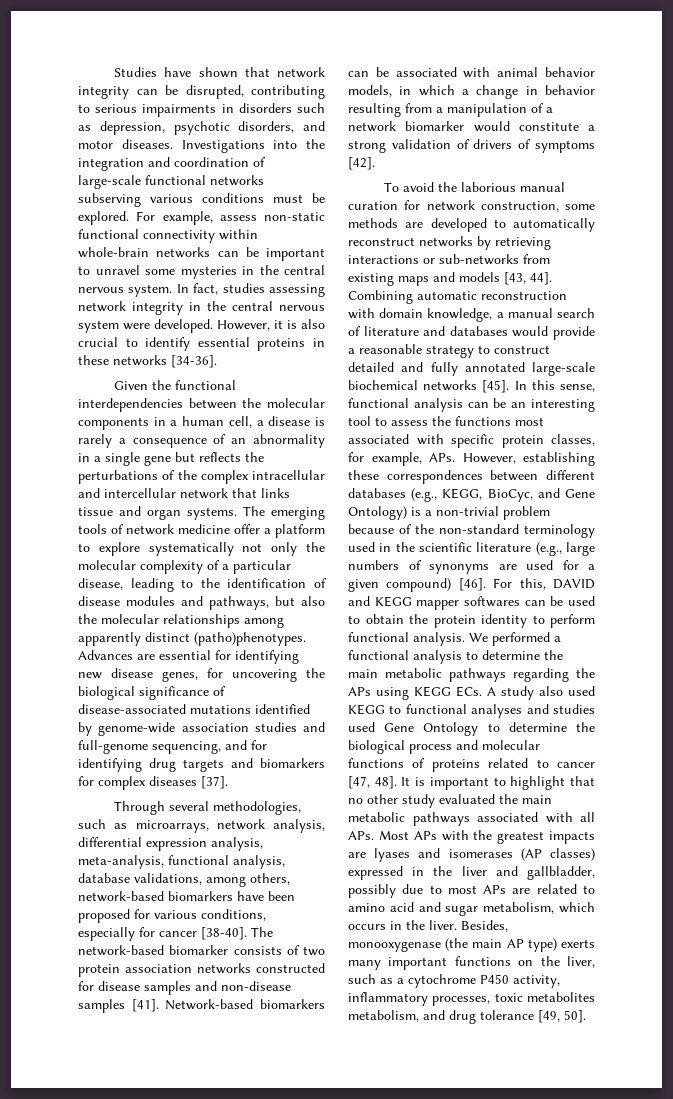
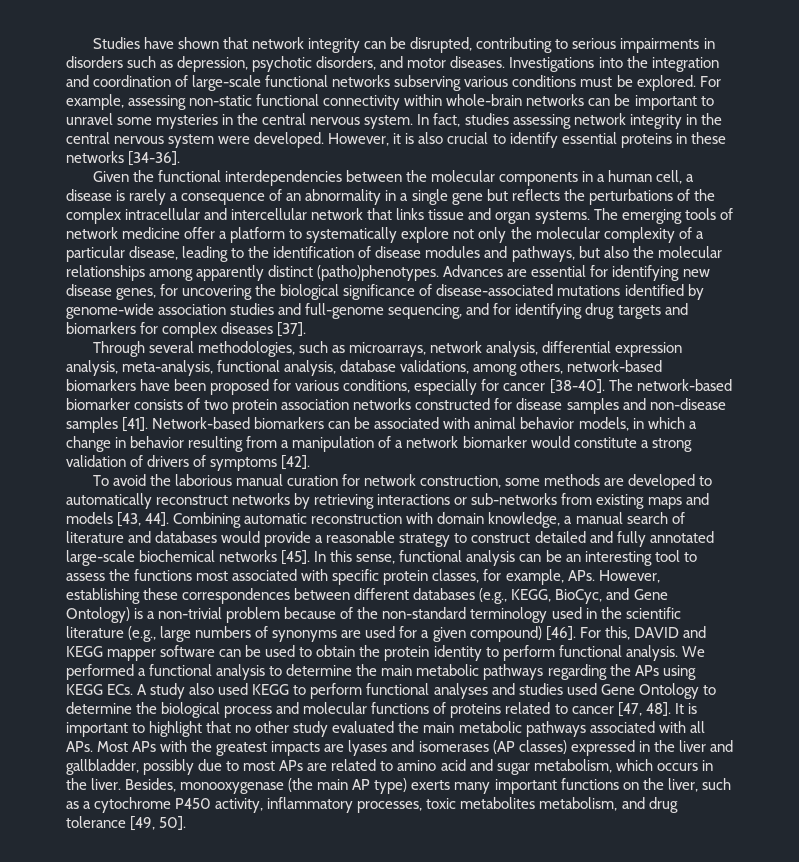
- For example, assess non-static functional connectivity within whole-brain networks can be important to unravel some mysteries in the central nervous system.
+ For example, assessing non-static functional connectivity within whole-brain networks can be important to unravel some mysteries in the central nervous system.
- The emerging tools of network medicine offer a platform to explore systematically not only the molecular complexity of a particular disease, leading to the identification of disease modules and pathways, but also the molecular relationships among apparently distinct (patho)phenotypes.
+ The emerging tools of network medicine offer a platform to systematically explore not only the molecular complexity of a particular disease, leading to the identification of disease modules and pathways, but also the molecular relationships among apparently distinct (patho)phenotypes.
- For this, DAVID and KEGG mapper softwares can be used to obtain the protein identity to perform functional analysis.
+ For this, DAVID and KEGG mapper software can be used to obtain the protein identity to perform functional analysis.
- We performed a functional analysis to determine the main metabolic pathways regarding the APs using KEGG ECs. A study also used KEGG to functional analyses and studies used Gene Ontology to determine the biological process and molecular functions of proteins related to cancer [47, 48].
+ We performed a functional analysis to determine the main metabolic pathways regarding the APs using KEGG ECs. A study also used KEGG to perform functional analyses and studies used Gene Ontology to determine the biological process and molecular functions of proteins related to cancer [47, 48].

